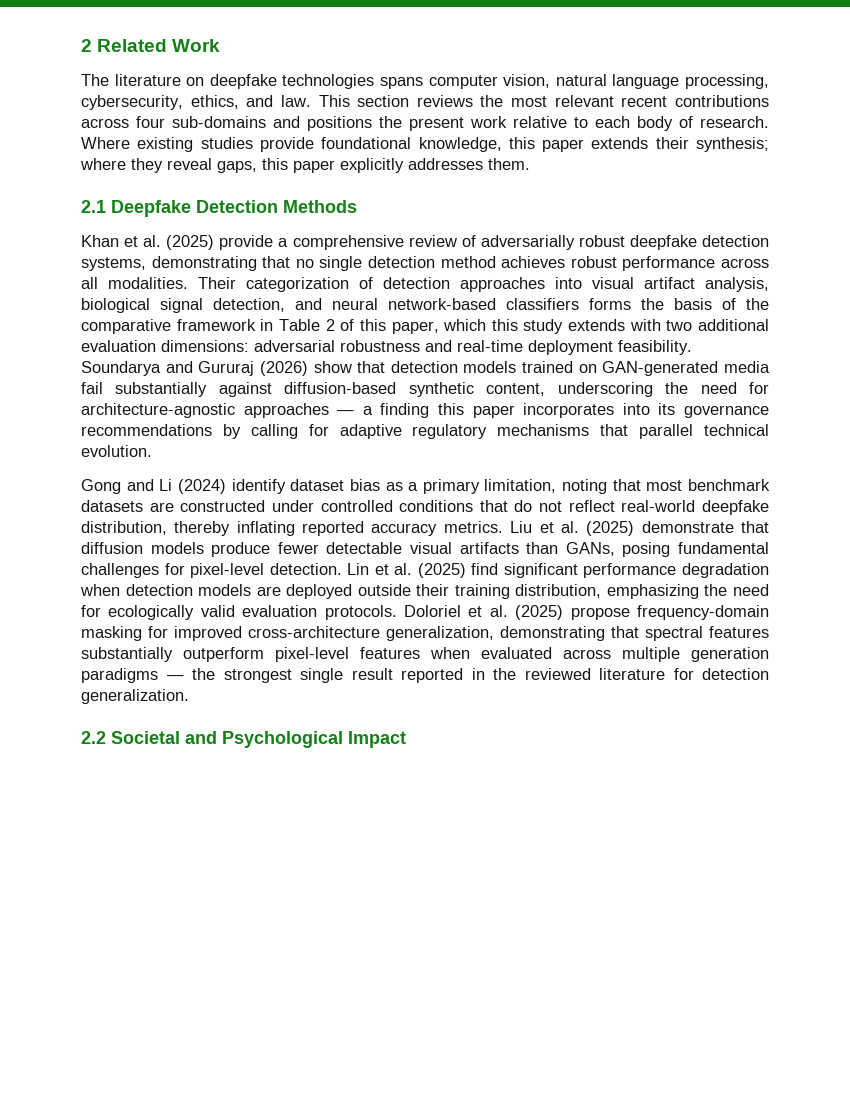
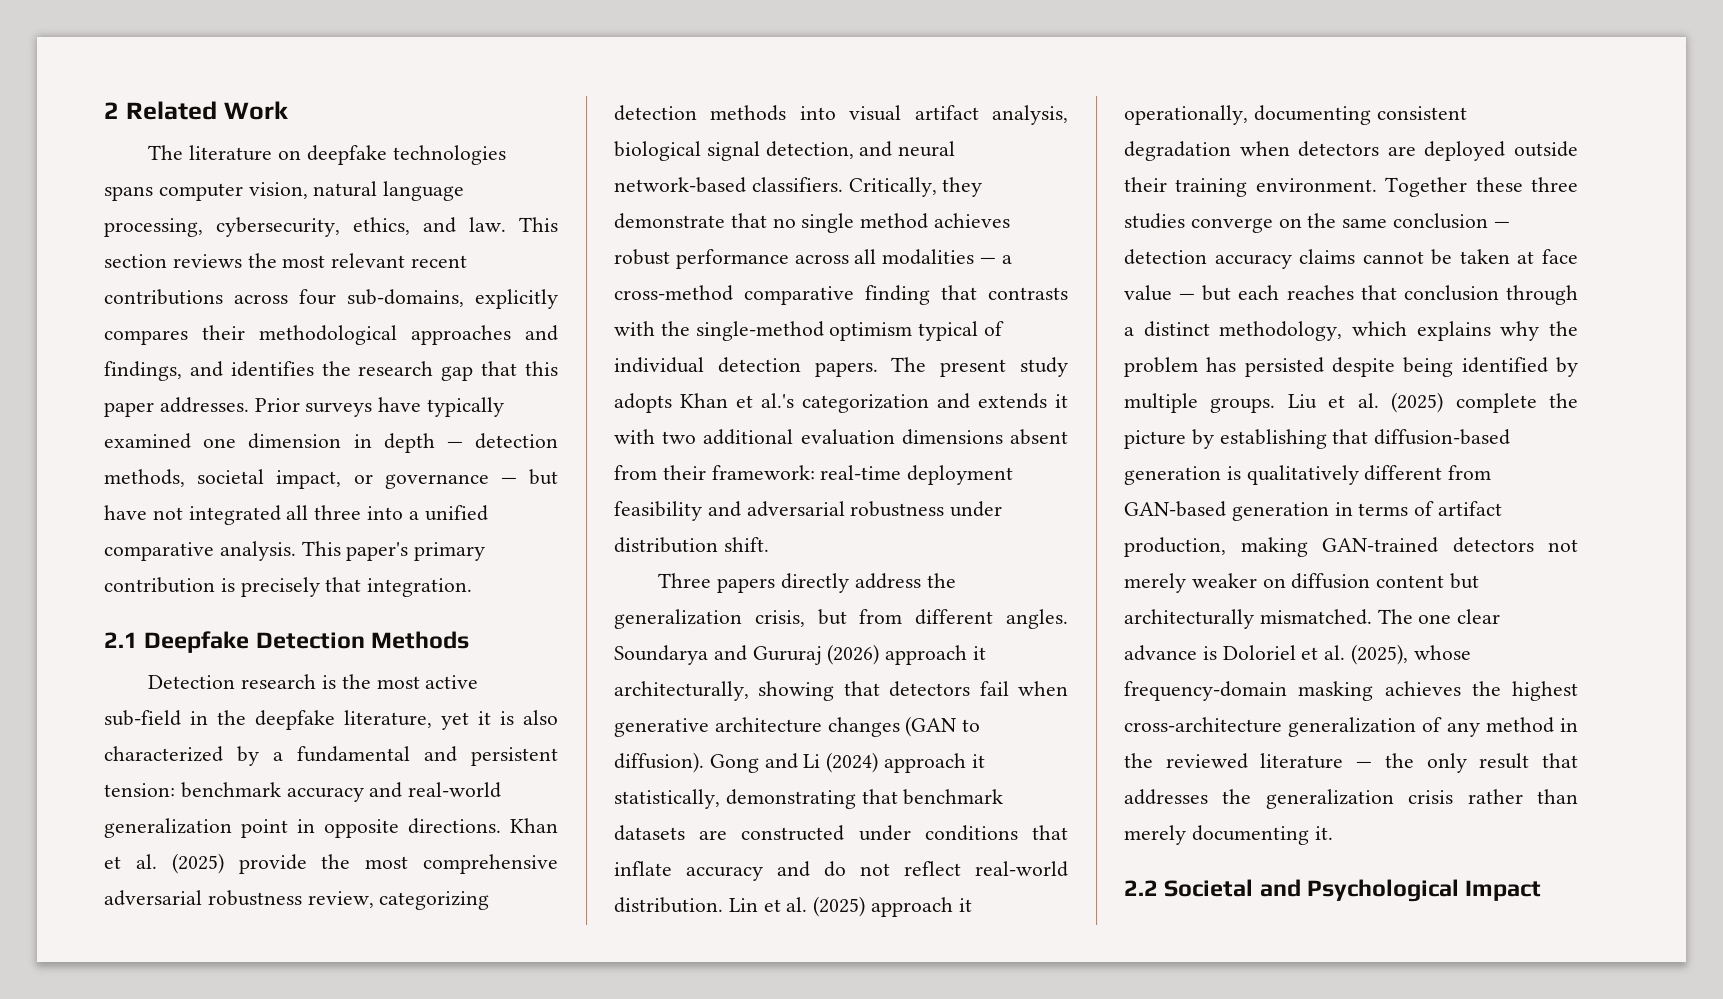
- This section reviews the most relevant recent contributions across four sub-domains and positions the present work relative to each body of research. Where existing studies provide foundational knowledge, this paper extends their synthesis; where they reveal gaps, this paper explicitly addresses them.
+ This section reviews the most relevant recent contributions across four sub-domains, explicitly compares their methodological approaches and findings, and identifies the research gap that this paper addresses. Prior surveys have typically examined one dimension in depth — detection methods, societal impact, or governance — but have not integrated all three into a unified comparative analysis. This paper's primary contribution is precisely that integration.
  2.1 Deepfake Detection Methods
- Khan et al. (2025) provide a comprehensive review of adversarially robust deepfake detection systems, demonstrating that no single detection method achieves robust performance across all modalities. Their categorization of detection approaches into visual artifact analysis, biological signal detection, and neural network-based classifiers forms the basis of the comparative framework in Table 2 of this paper, which this study extends with two additional evaluation dimensions: adversarial robustness and real-time deployment feasibility. Soundarya and Gururaj (2026) show that detection models trained on GAN-generated media fail substantially against diffusion-based synthetic content, underscoring the need for architecture-agnostic approaches — a finding this paper incorporates into its governance recommendations by calling for adaptive regulatory mechanisms that parallel technical evolution.
- Gong and Li (2024) identify dataset bias as a primary limitation, noting that most benchmark datasets are constructed under controlled conditions that do not reflect real-world deepfake distribution, thereby inflating reported accuracy metrics. Liu et al. (2025) demonstrate that diffusion models produce fewer detectable visual artifacts than GANs, posing fundamental challenges for pixel-level detection. Lin et al. (2025) find significant performance degradation when detection models are deployed outside their training distribution, emphasizing the need for ecologically valid evaluation protocols. Doloriel et al. (2025) propose frequency-domain masking for improved cross-architecture generalization, demonstrating that spectral features substantially outperform pixel-level features when evaluated across multiple generation paradigms — the strongest single result reported in the reviewed literature for detection generalization.
+ Detection research is the most active sub-field in the deepfake literature, yet it is also characterized by a fundamental and persistent tension: benchmark accuracy and real-world generalization point in opposite directions. Khan et al. (2025) provide the most comprehensive adversarial robustness review, categorizing detection methods into visual artifact analysis, biological signal detection, and neural network-based classifiers. Critically, they demonstrate that no single method achieves robust performance across all modalities — a cross-method comparative finding that contrasts with the single-method optimism typical of individual detection papers. The present study adopts Khan et al.'s categorization and extends it with two additional evaluation dimensions absent from their framework: real-time deployment feasibility and adversarial robustness under distribution shift.
+ Three papers directly address the generalization crisis, but from different angles. Soundarya and Gururaj (2026) approach it architecturally, showing that detectors fail when generative architecture changes (GAN to diffusion). Gong and Li (2024) approach it statistically, demonstrating that benchmark datasets are constructed under conditions that inflate accuracy and do not reflect real-world distribution. Lin et al. (2025) approach it operationally, documenting consistent degradation when detectors are deployed outside their training environment. Together these three studies converge on the same conclusion — detection accuracy claims cannot be taken at face value — but each reaches that conclusion through a distinct methodology, which explains why the problem has persisted despite being identified by multiple groups. Liu et al. (2025) complete the picture by establishing that diffusion-based generation is qualitatively different from GAN-based generation in terms of artifact production, making GAN-trained detectors not merely weaker on diffusion content but architecturally mismatched. The one clear advance is Doloriel et al. (2025), whose frequency-domain masking achieves the highest cross-architecture generalization of any method in the reviewed literature — the only result that addresses the generalization crisis rather than merely documenting it.

